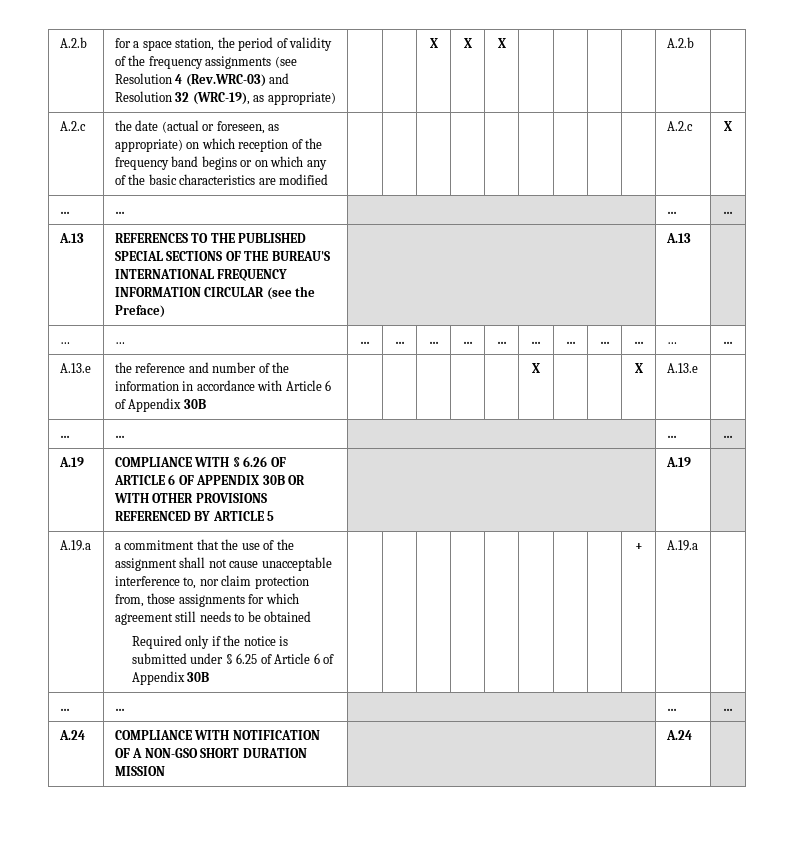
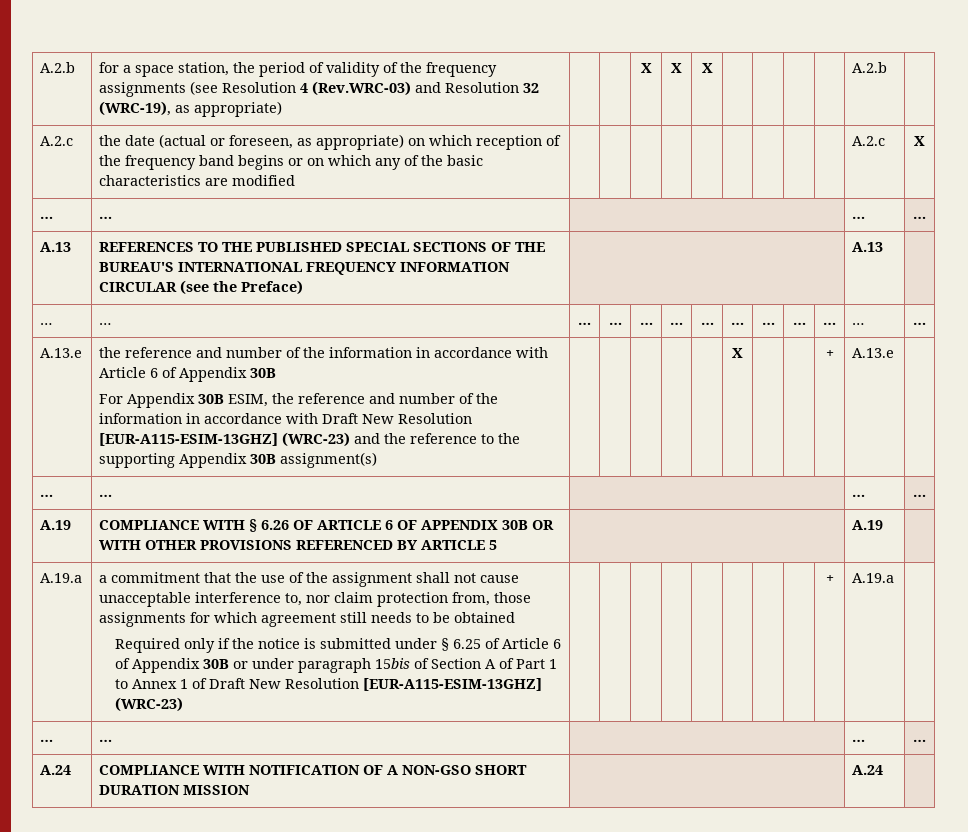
- X | | | X
+ For Appendix 30B ESIM, the reference and number of the information in accordance with Draft New Resolution [EUR-A115-ESIM-13GHZ] (WRC-23) and the reference to the supporting Appendix 30B assignment(s) | | | | | | X | | | +
- Required only if the notice is submitted under § 6.25 of Article 6 of Appendix 30B
+ Required only if the notice is submitted under § 6.25 of Article 6 of Appendix 30B or under paragraph 15bis of Section A of Part 1 to Annex 1 of Draft New Resolution [EUR-A115-ESIM-13GHZ] (WRC-23)

